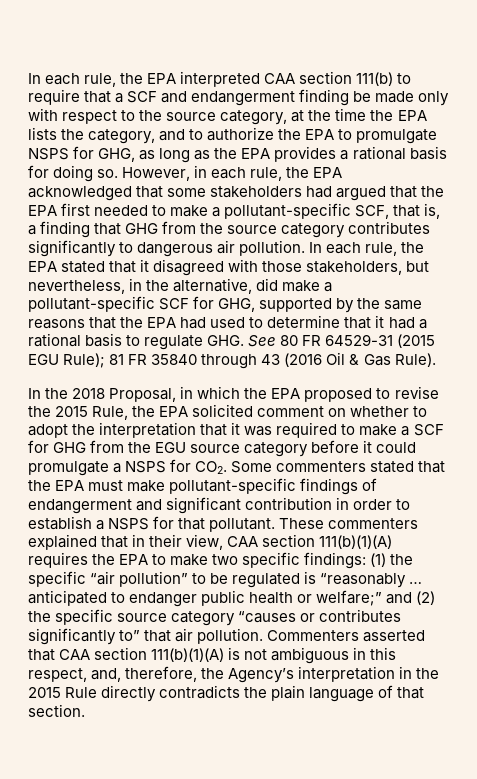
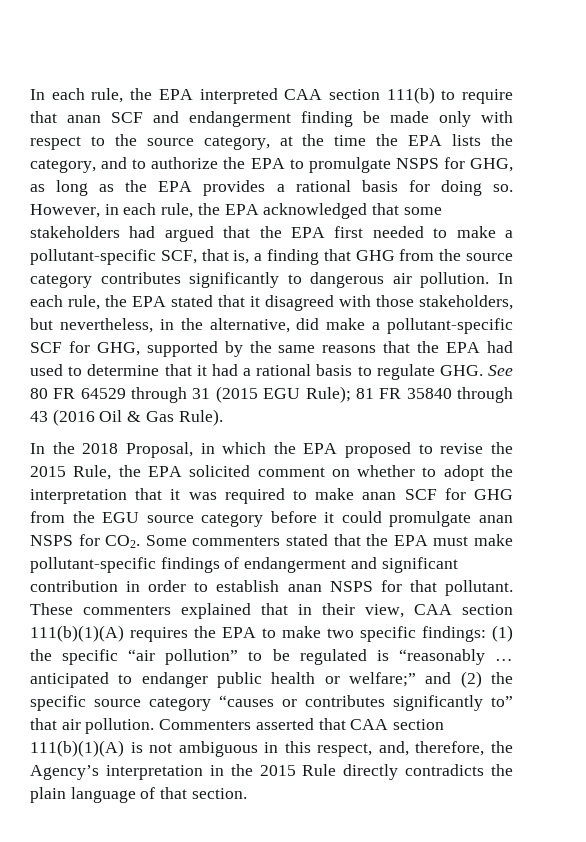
- In each rule, the EPA interpreted CAA section 111(b) to require that a SCF and endangerment finding be made only with respect to the source category, at the time the EPA lists the category, and to authorize the EPA to promulgate NSPS for GHG, as long as the EPA provides a rational basis for doing so.
+ In each rule, the EPA interpreted CAA section 111(b) to require that anan SCF and endangerment finding be made only with respect to the source category, at the time the EPA lists the category, and to authorize the EPA to promulgate NSPS for GHG, as long as the EPA provides a rational basis for doing so.
- In each rule, the EPA stated that it disagreed with those stakeholders, but nevertheless, in the alternative, did make a pollutant-specific SCF for GHG, supported by the same reasons that the EPA had used to determine that it had a rational basis to regulate GHG. See 80 FR 64529-31 (2015 EGU Rule);
+ In each rule, the EPA stated that it disagreed with those stakeholders, but nevertheless, in the alternative, did make a pollutant-specific SCF for GHG, supported by the same reasons that the EPA had used to determine that it had a rational basis to regulate GHG. See 80 FR 64529 through 31 (2015 EGU Rule);
- In the 2018 Proposal, in which the EPA proposed to revise the 2015 Rule, the EPA solicited comment on whether to adopt the interpretation that it was required to make a SCF for GHG from the EGU source category before it could promulgate a NSPS for CO2. Some commenters stated that the EPA must make pollutant-specific findings of endangerment and significant contribution in order to establish a NSPS for that pollutant.
+ In the 2018 Proposal, in which the EPA proposed to revise the 2015 Rule, the EPA solicited comment on whether to adopt the interpretation that it was required to make anan SCF for GHG from the EGU source category before it could promulgate anan NSPS for CO2. Some commenters stated that the EPA must make pollutant-specific findings of endangerment and significant contribution in order to establish anan NSPS for that pollutant.

